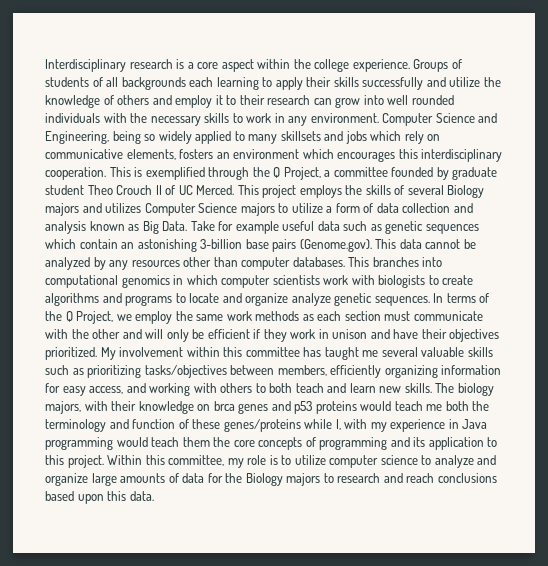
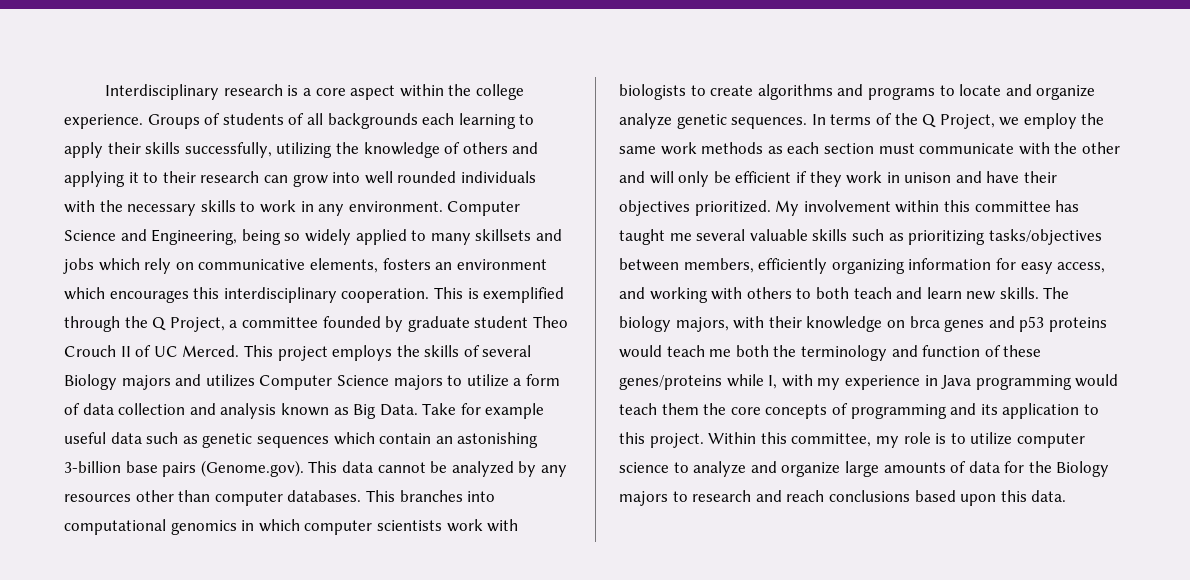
- Groups of students of all backgrounds each learning to apply their skills successfully and utilize the knowledge of others and employ it to their research can grow into well rounded individuals with the necessary skills to work in any environment.
+ Groups of students of all backgrounds each learning to apply their skills successfully, utilizing the knowledge of others and applying it to their research can grow into well rounded individuals with the necessary skills to work in any environment.

